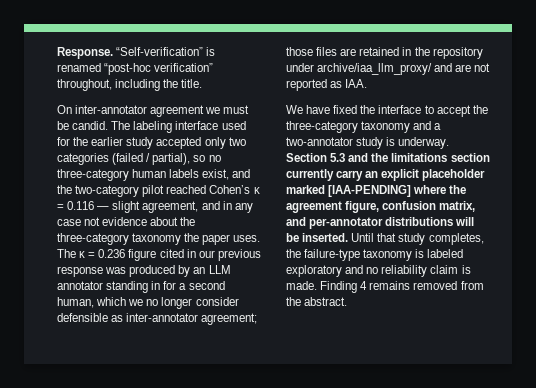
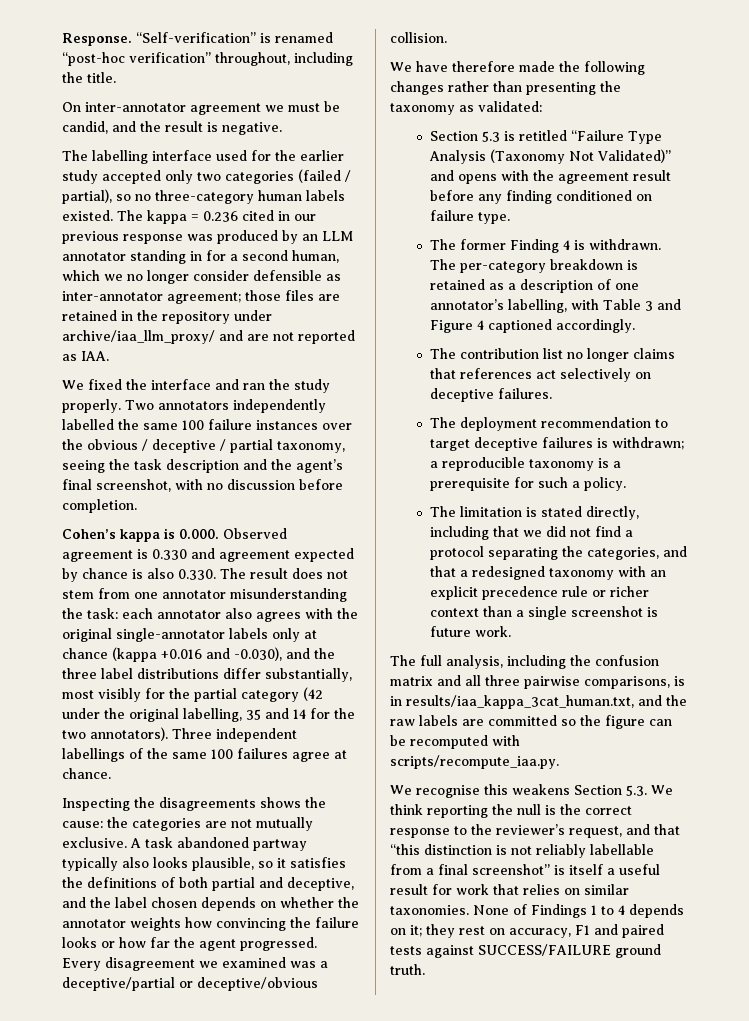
- On inter-annotator agreement we must be candid. The labeling interface used for the earlier study accepted only two categories (failed / partial), so no three-category human labels exist, and the two-category pilot reached Cohen’s κ = 0.116 — slight agreement, and in any case not evidence about the three-category taxonomy the paper uses. The κ = 0.236 figure cited in our previous response was produced by an LLM annotator standing in for a second human, which we no longer consider defensible as inter-annotator agreement;
+ On inter-annotator agreement we must be candid, and the result is negative.
+ The labelling interface used for the earlier study accepted only two categories (failed / partial), so no three-category human labels existed. The kappa = 0.236 cited in our previous response was produced by an LLM annotator standing in for a second human, which we no longer consider defensible as inter-annotator agreement;
- We have fixed the interface to accept the three-category taxonomy and a two-annotator study is underway. Section 5.3 and the limitations section currently carry an explicit placeholder marked [IAA-PENDING] where the agreement figure, confusion matrix, and per-annotator distributions will be inserted. Until that study completes, the failure-type taxonomy is labeled exploratory and no reliability claim is made. Finding 4 remains removed from the abstract.
+ We fixed the interface and ran the study properly. Two annotators independently labelled the same 100 failure instances over the obvious / deceptive / partial taxonomy, seeing the task description and the agent’s final screenshot, with no discussion before completion.
+ Cohen’s kappa is 0.000. Observed agreement is 0.330 and agreement expected by chance is also 0.330. The result does not stem from one annotator misunderstanding the task: each annotator also agrees with the original single-annotator labels only at chance (kappa +0.016 and -0.030), and the three label distributions differ substantially, most visibly for the partial category (42 under the original labelling, 35 and 14 for the two annotators). Three independent labellings of the same 100 failures agree at chance.
+ Inspecting the disagreements shows the cause: the categories are not mutually exclusive. A task abandoned partway typically also looks plausible, so it satisfies the definitions of both partial and deceptive, and the label chosen depends on whether the annotator weights how convincing the failure looks or how far the agent progressed. Every disagreement we examined was a deceptive/partial or deceptive/obvious collision.
+ We have therefore made the following changes rather than presenting the taxonomy as validated:
+ Section 5.3 is retitled “Failure Type Analysis (Taxonomy Not Validated)” and opens with the agreement result before any finding conditioned on failure type.
+ The former Finding 4 is withdrawn. The per-category breakdown is retained as a description of one annotator’s labelling, with Table 3 and Figure 4 captioned accordingly.
+ The contribution list no longer claims that references act selectively on deceptive failures.
+ The deployment recommendation to target deceptive failures is withdrawn; a reproducible taxonomy is a prerequisite for such a policy.
+ The limitation is stated directly, including that we did not find a protocol separating the categories, and that a redesigned taxonomy with an explicit precedence rule or richer context than a single screenshot is future work.
+ The full analysis, including the confusion matrix and all three pairwise comparisons, is in results/iaa_kappa_3cat_human.txt, and the raw labels are committed so the figure can be recomputed with scripts/recompute_iaa.py.
+ We recognise this weakens Section 5.3. We think reporting the null is the correct response to the reviewer’s request, and that “this distinction is not reliably labellable from a final screenshot” is itself a useful result for work that relies on similar taxonomies. None of Findings 1 to 4 depends on it; they rest on accuracy, F1 and paired tests against SUCCESS/FAILURE ground truth.

